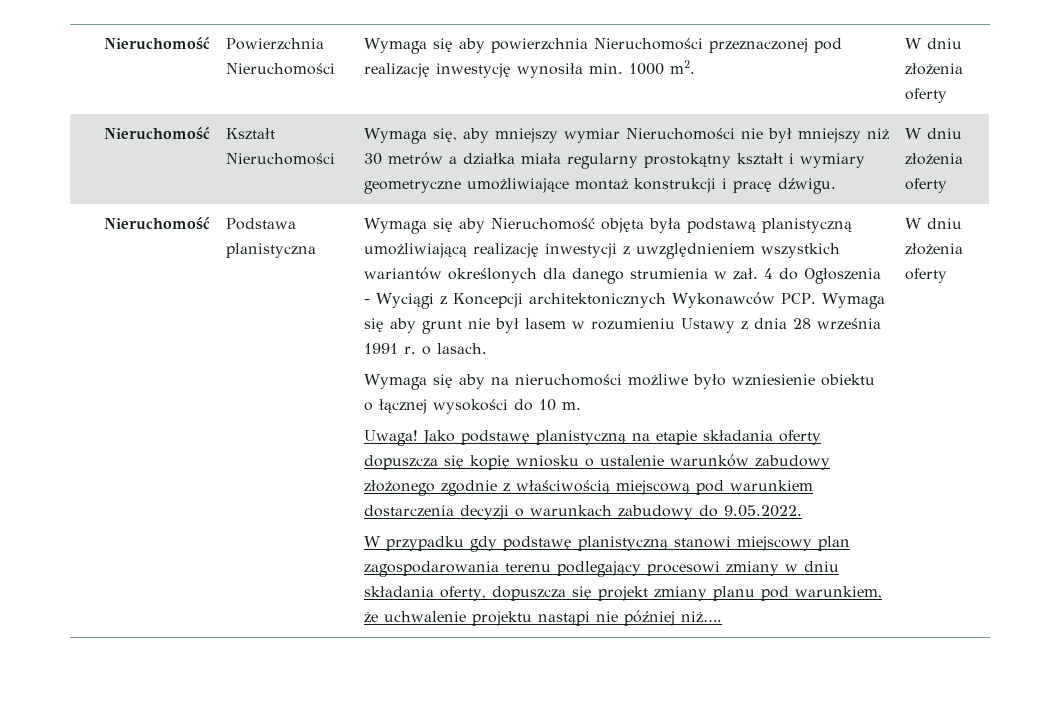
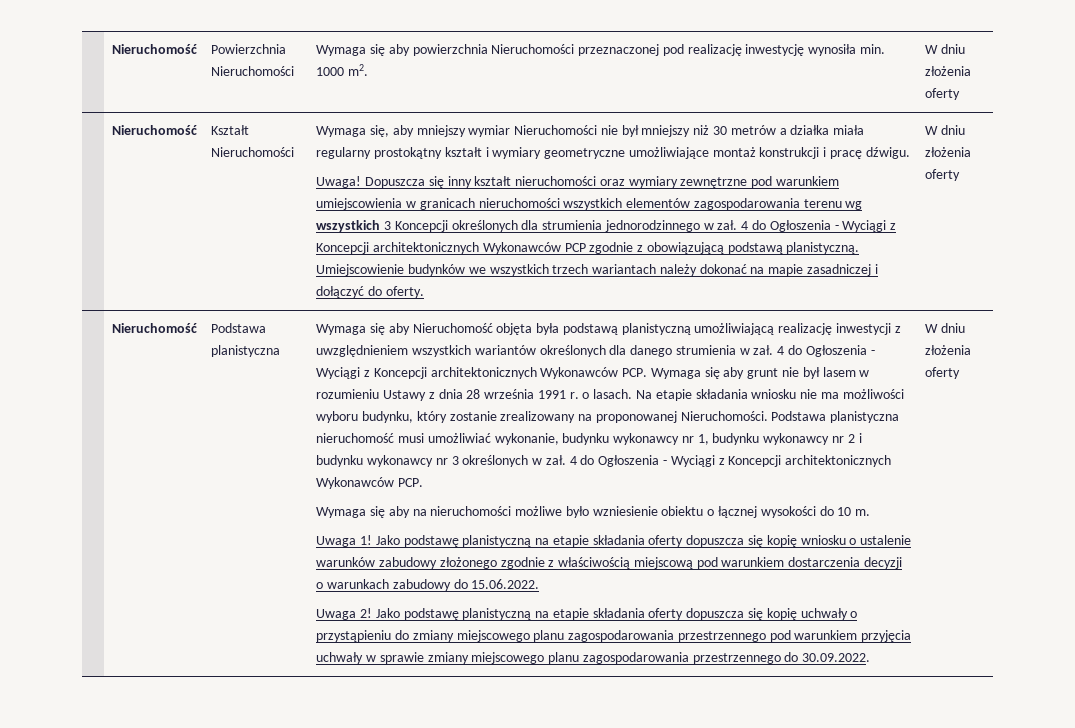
+ Uwaga! Dopuszcza się inny kształt nieruchomości oraz wymiary zewnętrzne pod warunkiem umiejscowienia w granicach nieruchomości wszystkich elementów zagospodarowania terenu wg wszystkich 3 Koncepcji określonych dla strumienia jednorodzinnego w zał. 4 do Ogłoszenia - Wyciągi z Koncepcji architektonicznych Wykonawców PCP zgodnie z obowiązującą podstawą planistyczną. Umiejscowienie budynków we wszystkich trzech wariantach należy dokonać na mapie zasadniczej i dołączyć do oferty.
+ Na etapie składania wniosku nie ma możliwości wyboru budynku, który zostanie zrealizowany na proponowanej Nieruchomości. Podstawa planistyczna nieruchomość musi umożliwiać wykonanie, budynku wykonawcy nr 1, budynku wykonawcy nr 2 i budynku wykonawcy nr 3 określonych w zał. 4 do Ogłoszenia - Wyciągi z Koncepcji architektonicznych Wykonawców PCP.
- Uwaga!
+ Uwaga 1!
- Jako podstawę planistyczną na etapie składania oferty dopuszcza się kopię wniosku o ustalenie warunków zabudowy złożonego zgodnie z właściwością miejscową pod warunkiem dostarczenia decyzji o warunkach zabudowy do 9.05.2022.
- W przypadku gdy podstawę planistyczną stanowi miejscowy plan zagospodarowania terenu podlegający procesowi zmiany w dniu składania oferty, dopuszcza się projekt zmiany planu pod warunkiem, że uchwalenie projektu nastąpi nie później niż….
+ Jako podstawę planistyczną na etapie składania oferty dopuszcza się kopię wniosku o ustalenie warunków zabudowy złożonego zgodnie z właściwością miejscową pod warunkiem dostarczenia decyzji o warunkach zabudowy do 15.06.2022.
+ Uwaga 2! Jako podstawę planistyczną na etapie składania oferty dopuszcza się kopię uchwały o przystąpieniu do zmiany miejscowego planu zagospodarowania przestrzennego pod warunkiem przyjęcia uchwały w sprawie zmiany miejscowego planu zagospodarowania przestrzennego do 30.09.2022.

